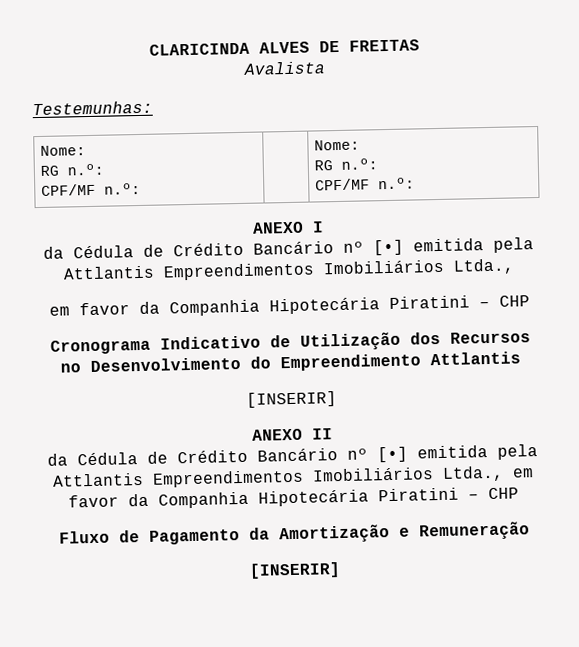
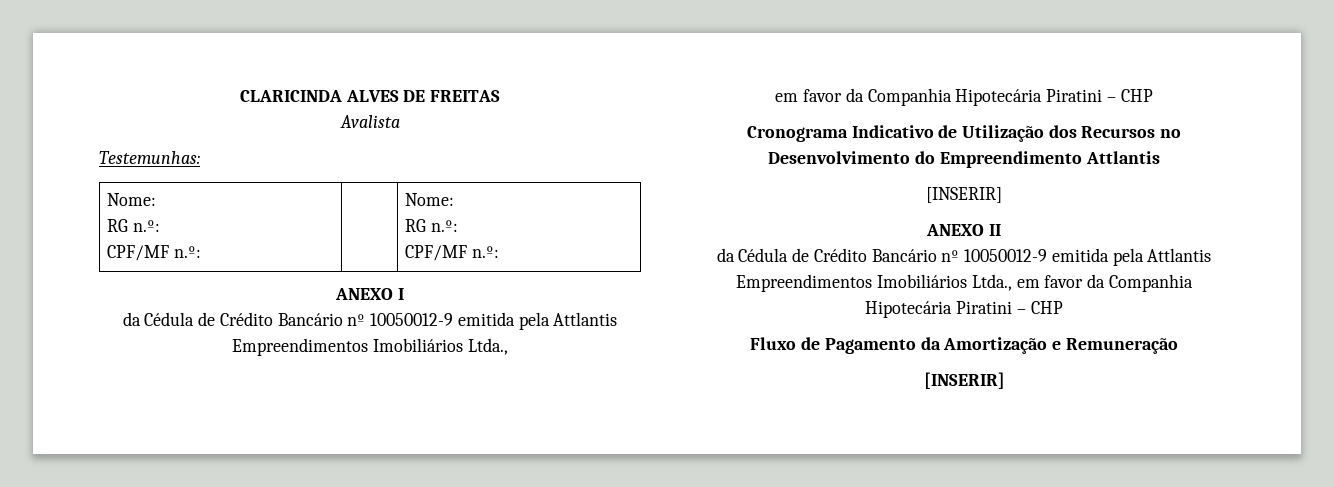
  ANEXO I
- da Cédula de Crédito Bancário nº [•] emitida pela Attlantis Empreendimentos Imobiliários Ltda.,
+ da Cédula de Crédito Bancário nº 10050012-9 emitida pela Attlantis Empreendimentos Imobiliários Ltda.,
- da Cédula de Crédito Bancário nº [•] emitida pela Attlantis Empreendimentos Imobiliários Ltda., em favor da Companhia Hipotecária Piratini – CHP
+ da Cédula de Crédito Bancário nº 10050012-9 emitida pela Attlantis Empreendimentos Imobiliários Ltda., em favor da Companhia Hipotecária Piratini – CHP

